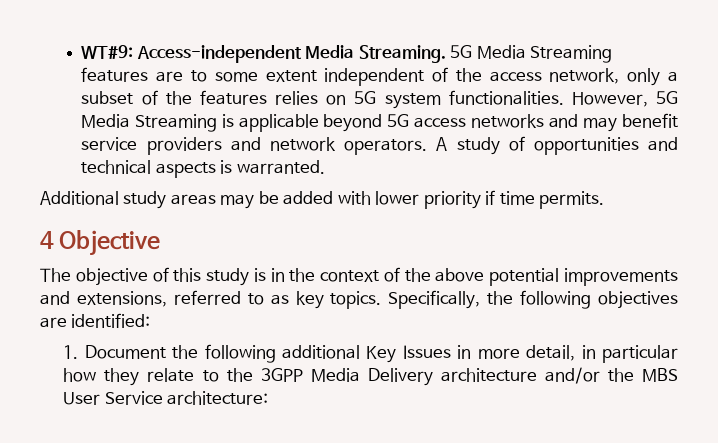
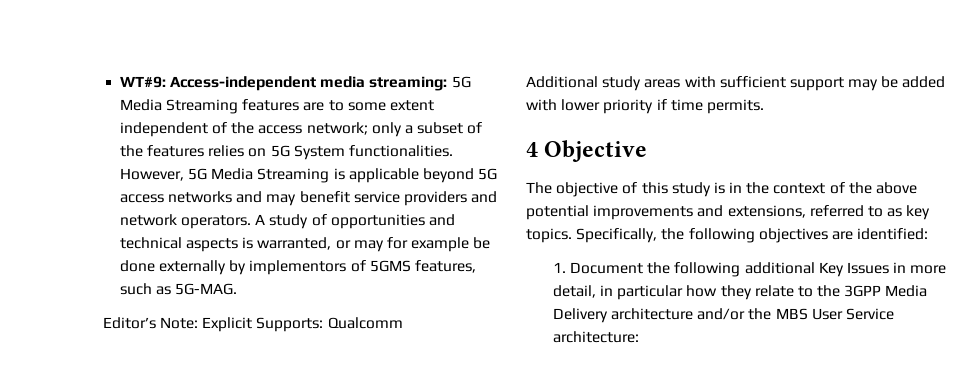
- WT#9: Access-independent Media Streaming. 5G Media Streaming features are to some extent independent of the access network, only a subset of the features relies on 5G system functionalities.
+ WT#9: Access-independent media streaming: 5G Media Streaming features are to some extent independent of the access network; only a subset of the features relies on 5G System functionalities.
- A study of opportunities and technical aspects is warranted.
+ A study of opportunities and technical aspects is warranted, or may for example be done externally by implementors of 5GMS features, such as 5G-MAG.
+ Editor’s Note: Explicit Supports: Qualcomm
- Additional study areas may be added with lower priority if time permits.
+ Additional study areas with sufficient support may be added with lower priority if time permits.

